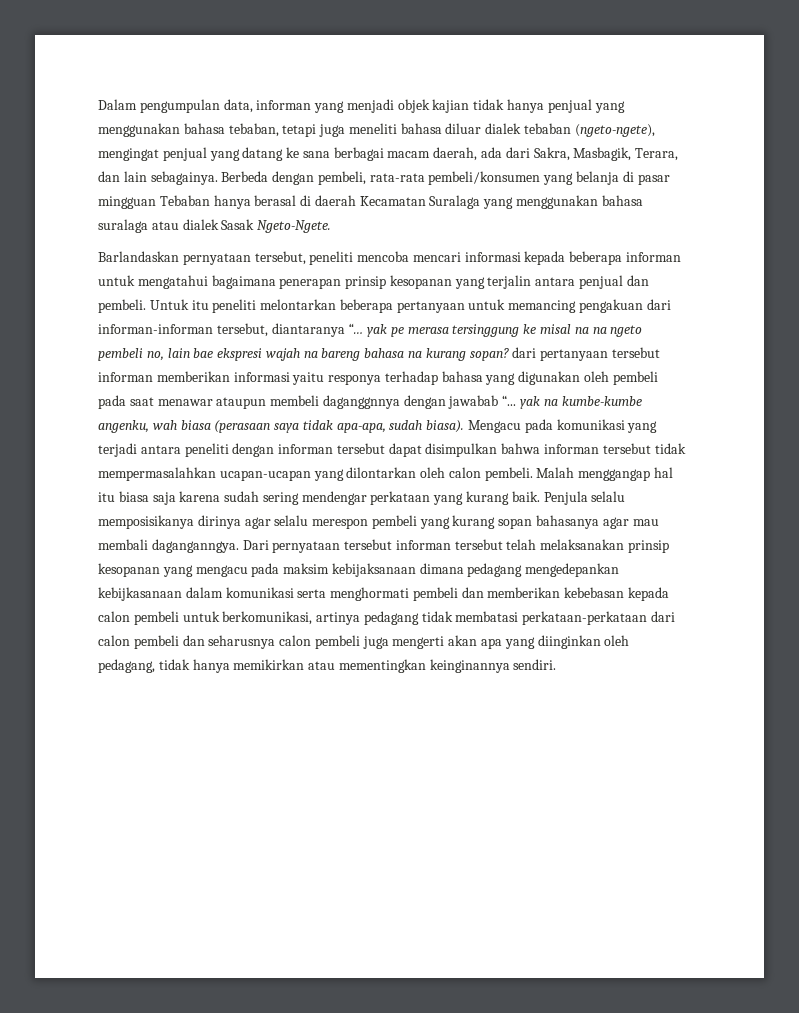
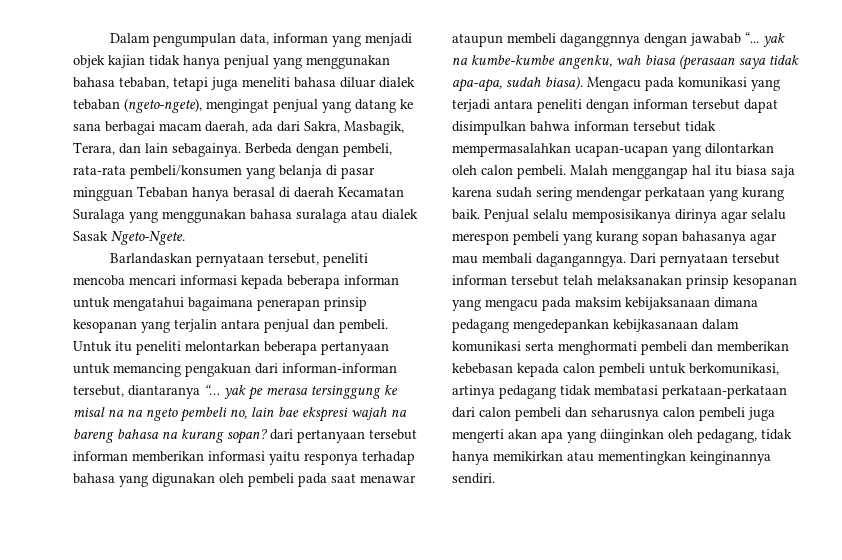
- Penjula selalu memposisikanya dirinya agar selalu merespon pembeli yang kurang sopan bahasanya agar mau membali daganganngya.
+ Penjual selalu memposisikanya dirinya agar selalu merespon pembeli yang kurang sopan bahasanya agar mau membali daganganngya.

